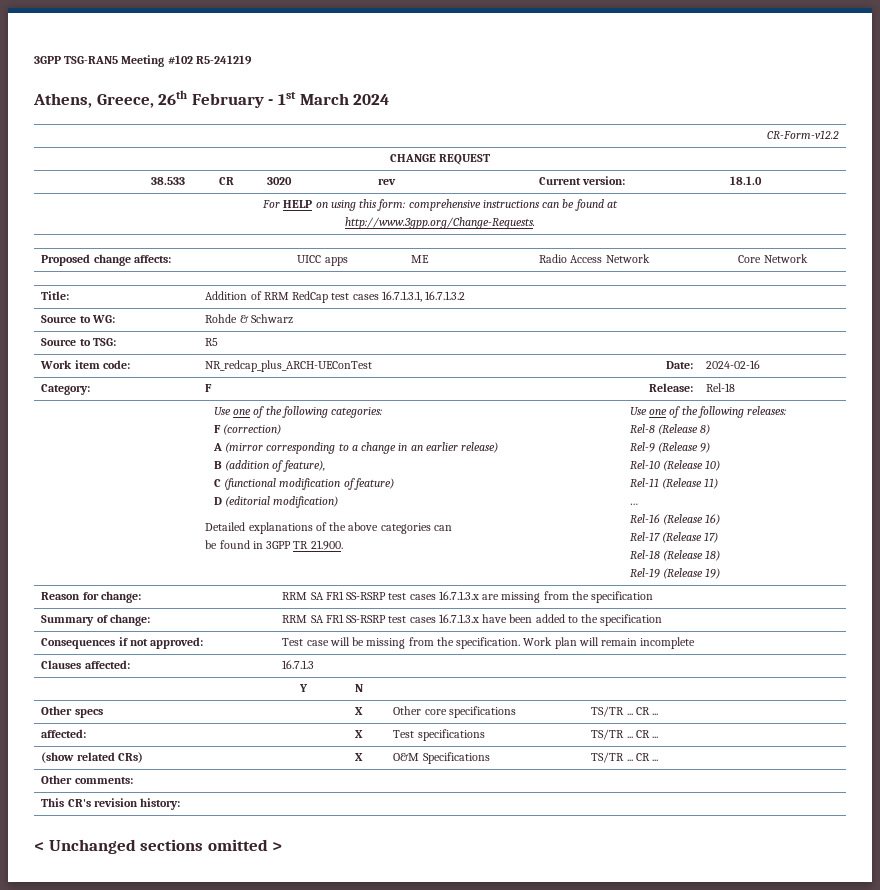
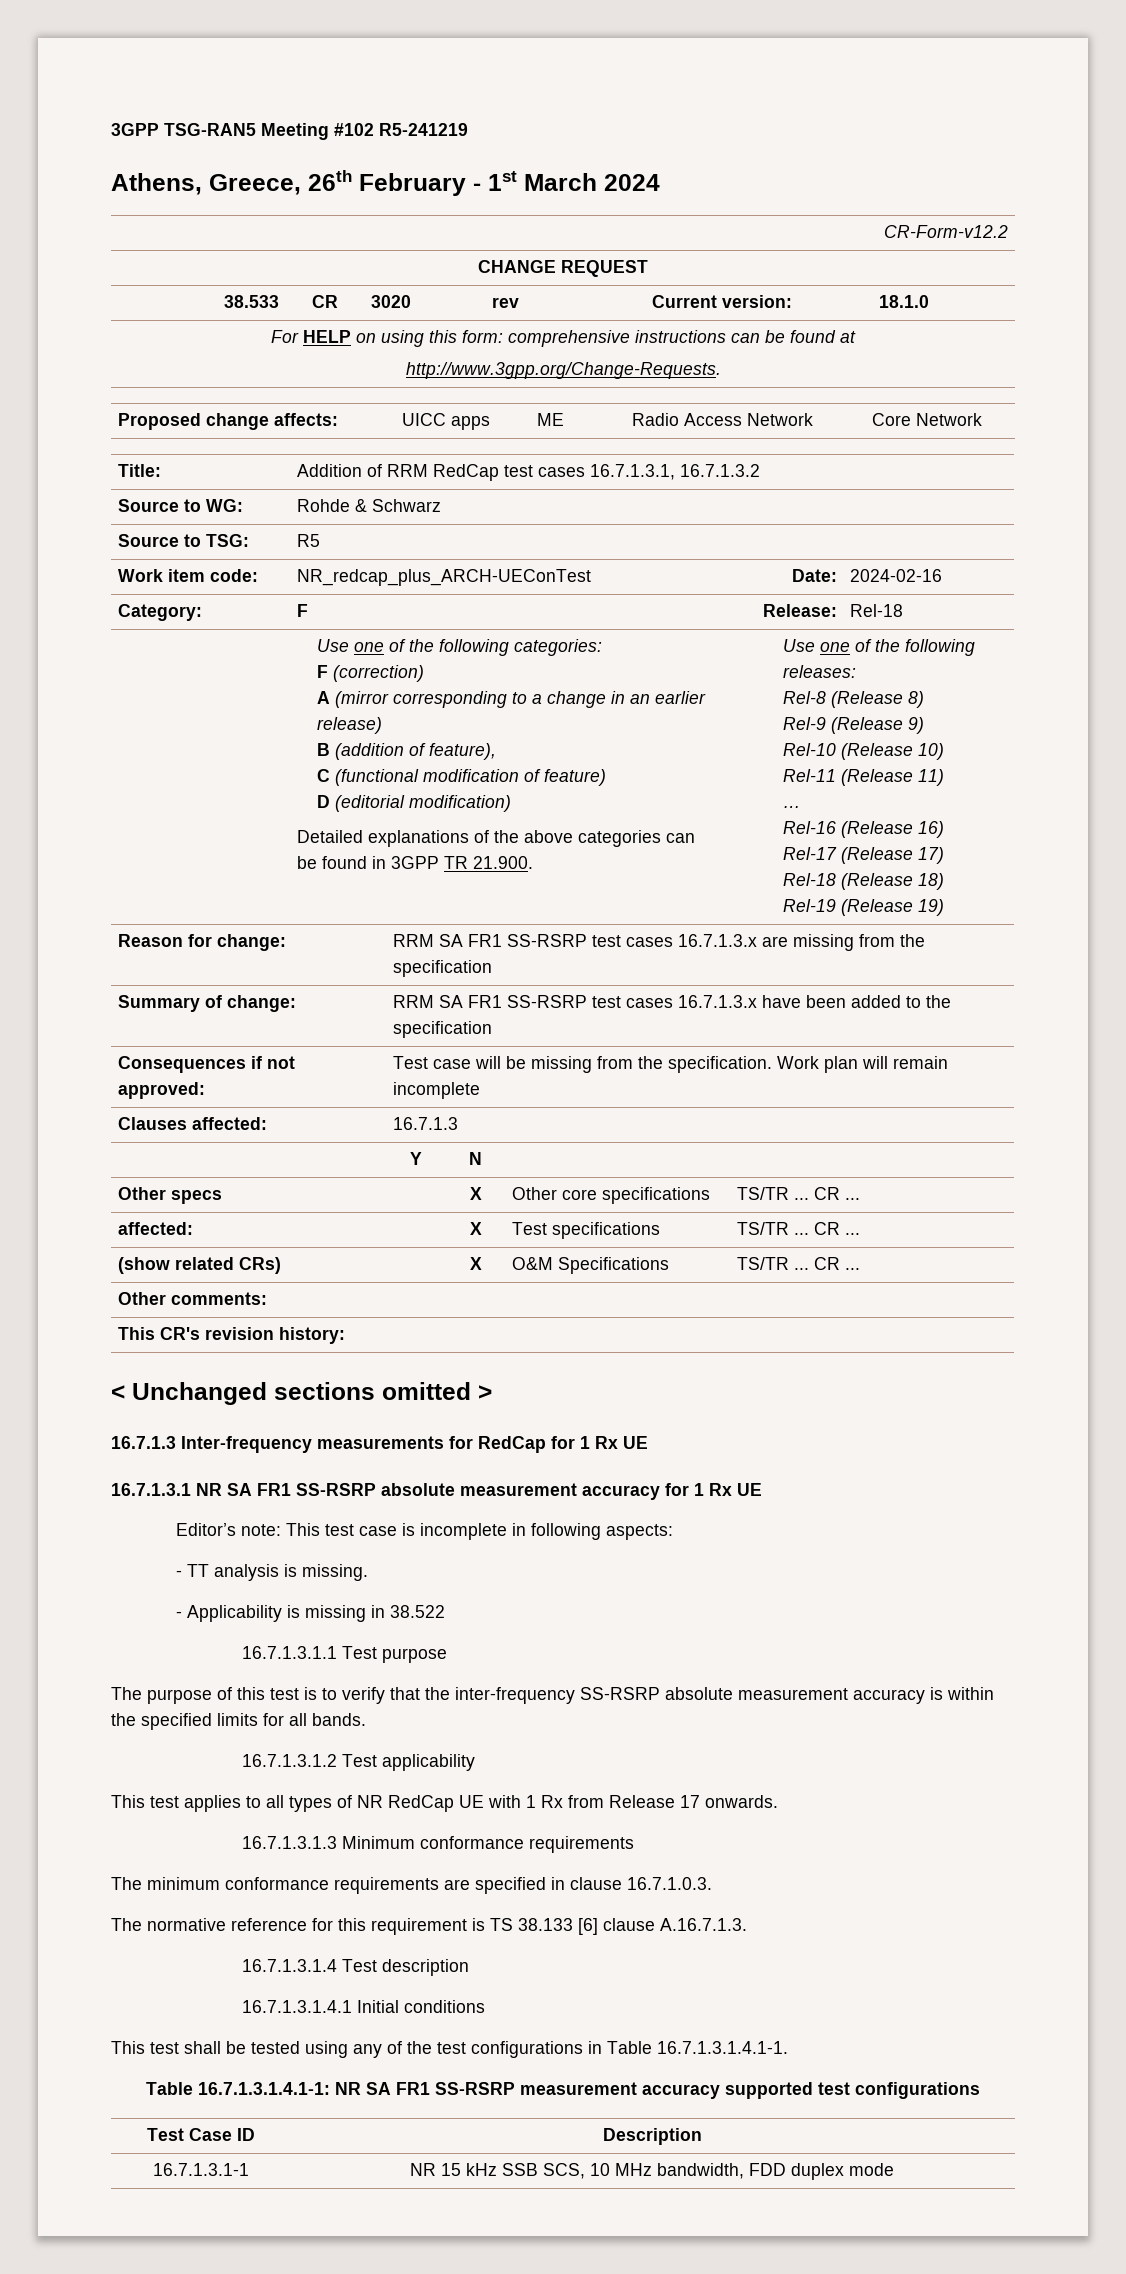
+ 16.7.1.3 Inter-frequency measurements for RedCap for 1 Rx UE
+ 16.7.1.3.1 NR SA FR1 SS-RSRP absolute measurement accuracy for 1 Rx UE
+ Editor’s note: This test case is incomplete in following aspects:
+ - TT analysis is missing.
+ - Applicability is missing in 38.522
+ 16.7.1.3.1.1 Test purpose
+ The purpose of this test is to verify that the inter-frequency SS-RSRP absolute measurement accuracy is within the specified limits for all bands.
+ 16.7.1.3.1.2 Test applicability
+ This test applies to all types of NR RedCap UE with 1 Rx from Release 17 onwards.
+ 16.7.1.3.1.3 Minimum conformance requirements
+ The minimum conformance requirements are specified in clause 16.7.1.0.3.
+ The normative reference for this requirement is TS 38.133 [6] clause A.16.7.1.3.
+ 16.7.1.3.1.4 Test description
+ 16.7.1.3.1.4.1 Initial conditions
+ This test shall be tested using any of the test configurations in Table 16.7.1.3.1.4.1-1.
+ Table 16.7.1.3.1.4.1-1: NR SA FR1 SS-RSRP measurement accuracy supported test configurations
+ Test Case ID | Description
+ 16.7.1.3.1-1 | NR 15 kHz SSB SCS, 10 MHz bandwidth, FDD duplex mode

